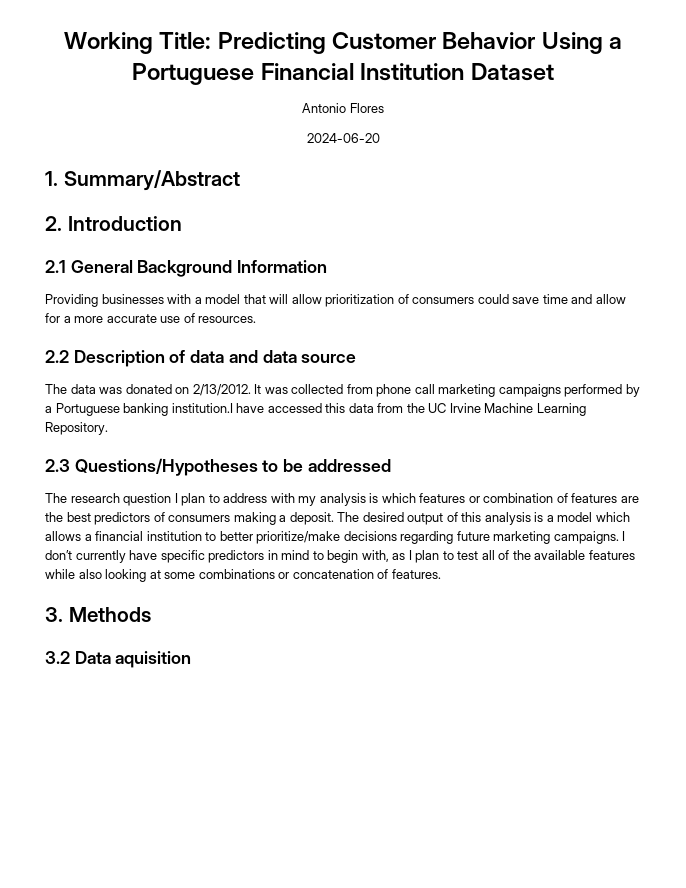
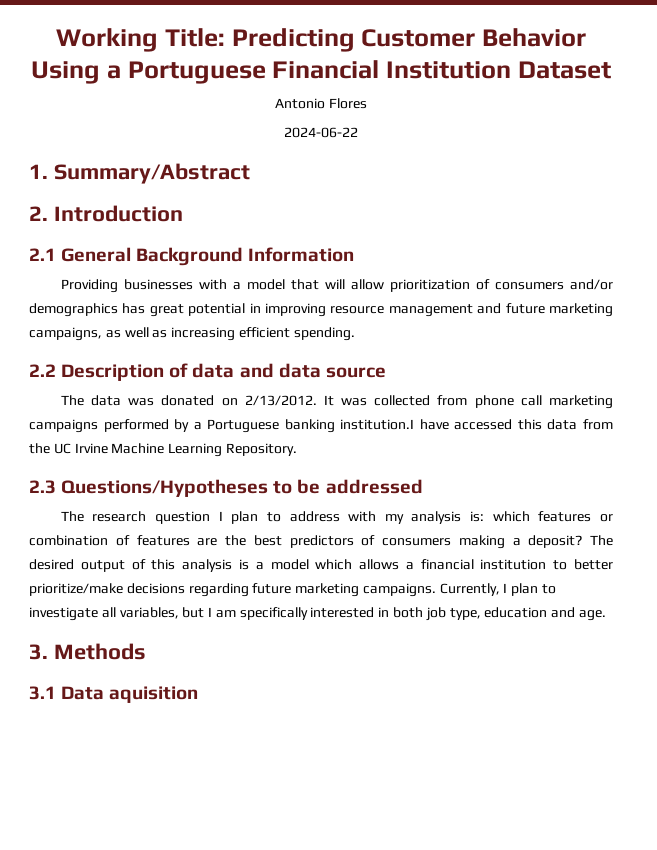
- 2024-06-20
+ 2024-06-22
- Providing businesses with a model that will allow prioritization of consumers could save time and allow for a more accurate use of resources.
+ Providing businesses with a model that will allow prioritization of consumers and/or demographics has great potential in improving resource management and future marketing campaigns, as well as increasing efficient spending.
- The research question I plan to address with my analysis is which features or combination of features are the best predictors of consumers making a deposit.
+ The research question I plan to address with my analysis is: which features or combination of features are the best predictors of consumers making a deposit?
- I don’t currently have specific predictors in mind to begin with, as I plan to test all of the available features while also looking at some combinations or concatenation of features.
+ Currently, I plan to investigate all variables, but I am specifically interested in both job type, education and age.
- 3.2 Data aquisition
+ 3.1 Data aquisition

